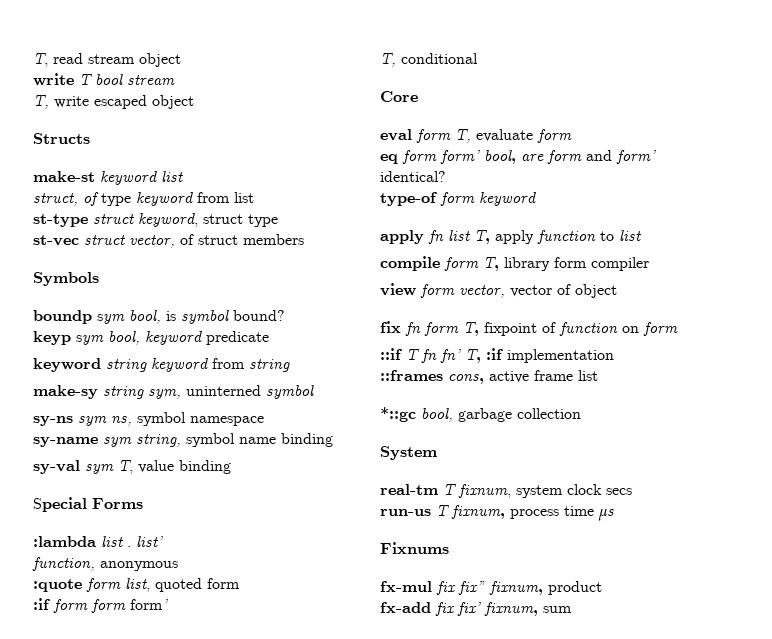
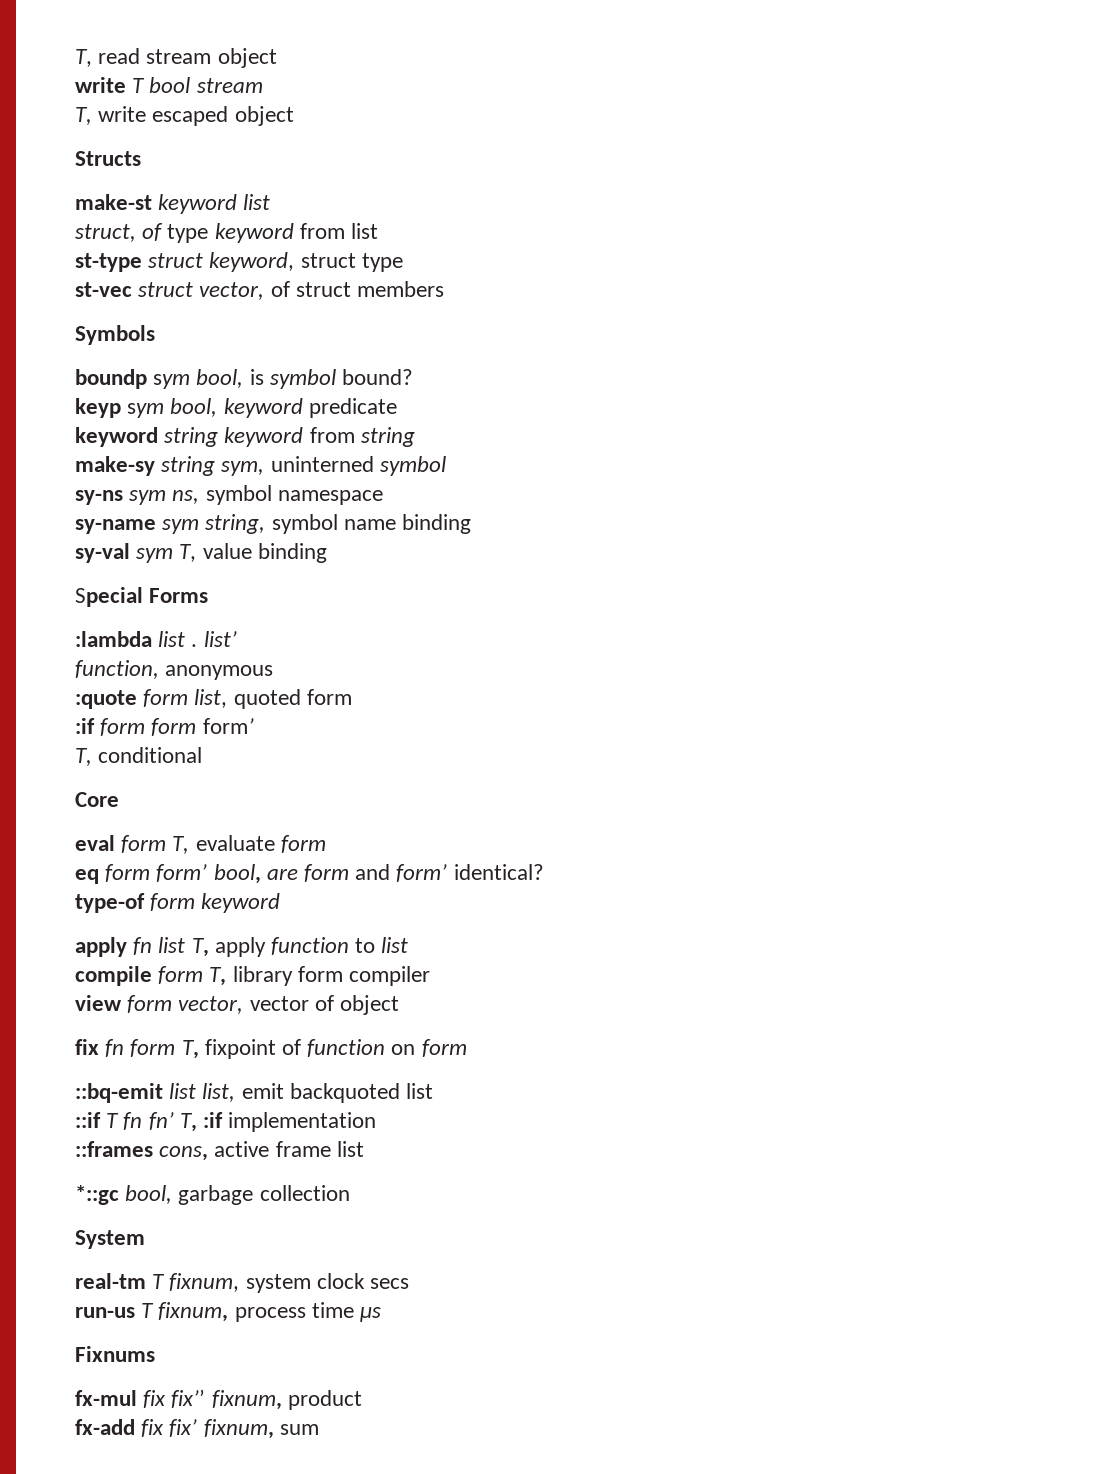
+ ::bq-emit list list, emit backquoted list

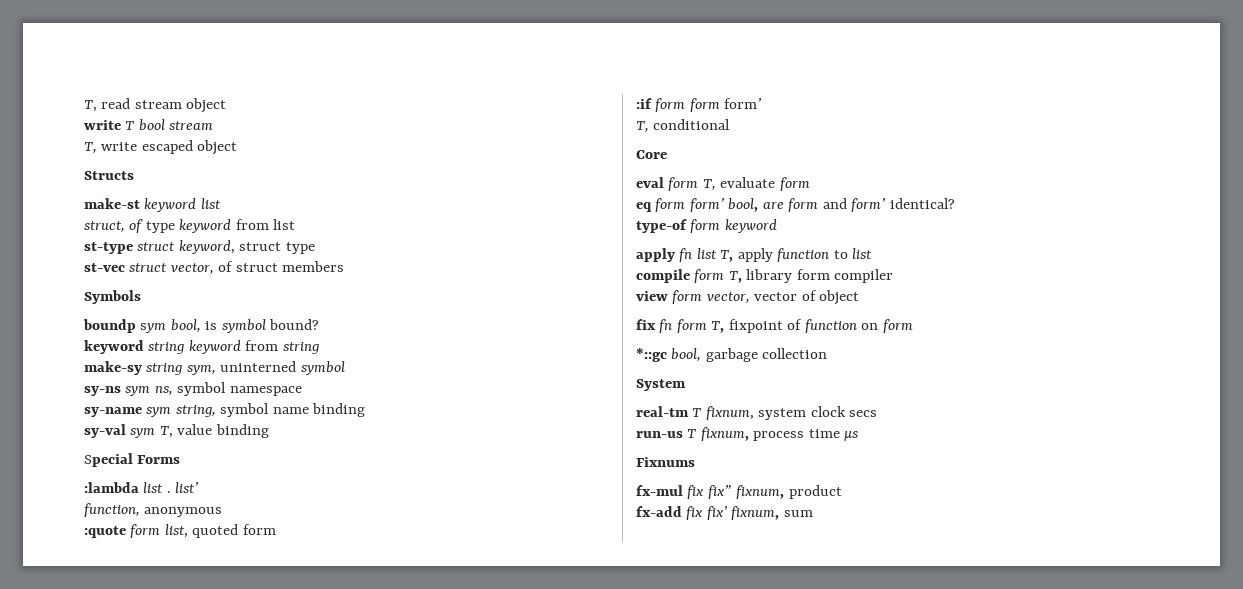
- keyp sym bool, keyword predicate
- ::bq-emit list list, emit backquoted list
- ::if T fn fn’ T, :if implementation
- ::frames cons, active frame list

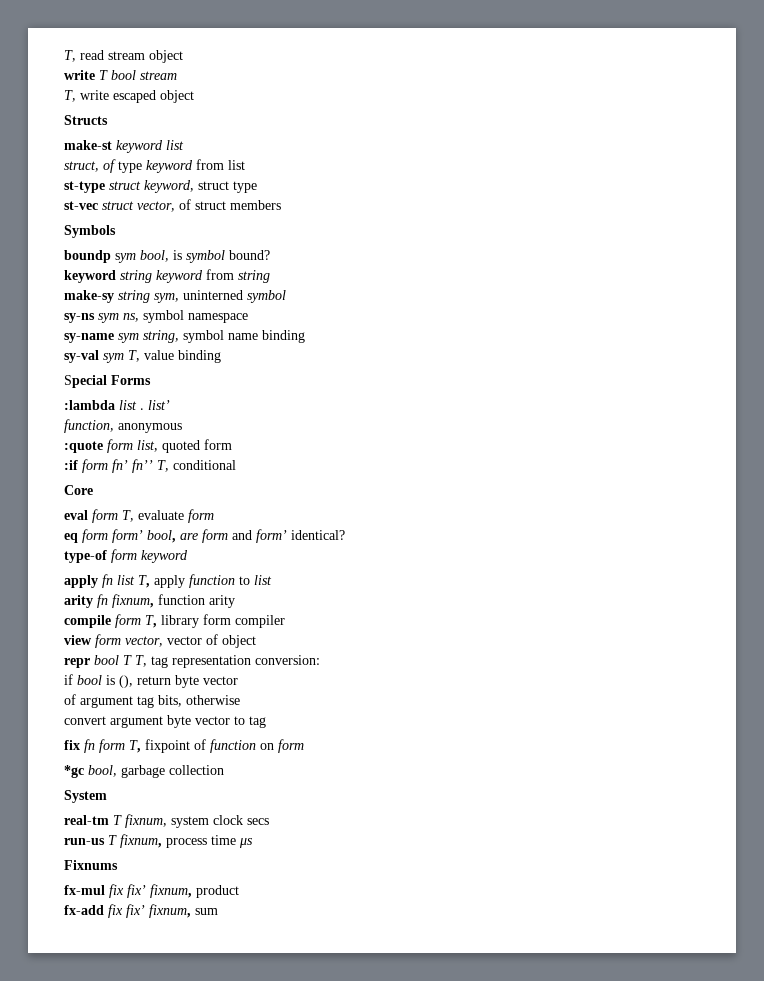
- :if form form form’
- T, conditional
+ :if form fn’ fn’’ T, conditional
+ arity fn fixnum, function arity
+ repr bool T T, tag representation conversion:
+ if bool is (), return byte vector
+ of argument tag bits, otherwise
+ convert argument byte vector to tag
- *::gc bool, garbage collection
+ *gc bool, garbage collection
- fx-mul fix fix’’ fixnum, product
+ fx-mul fix fix’ fixnum, product

